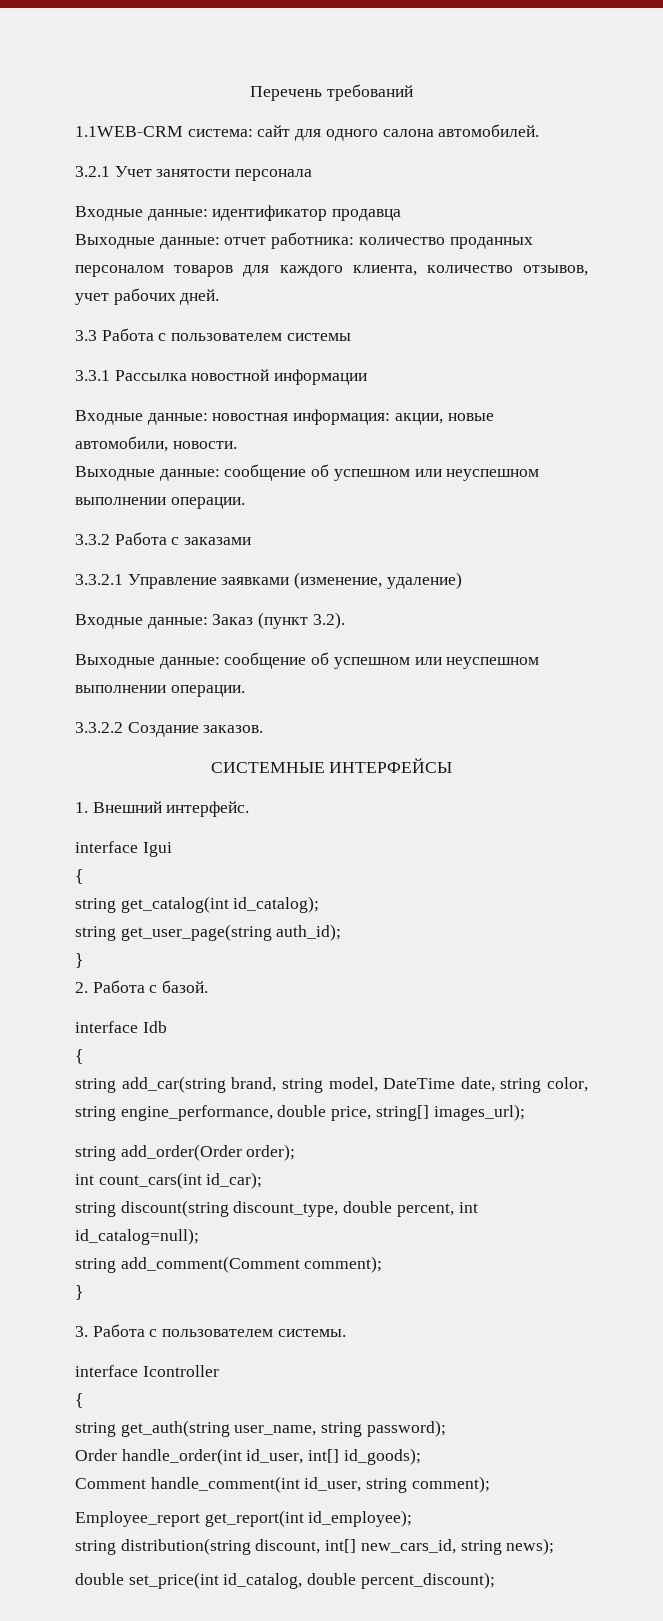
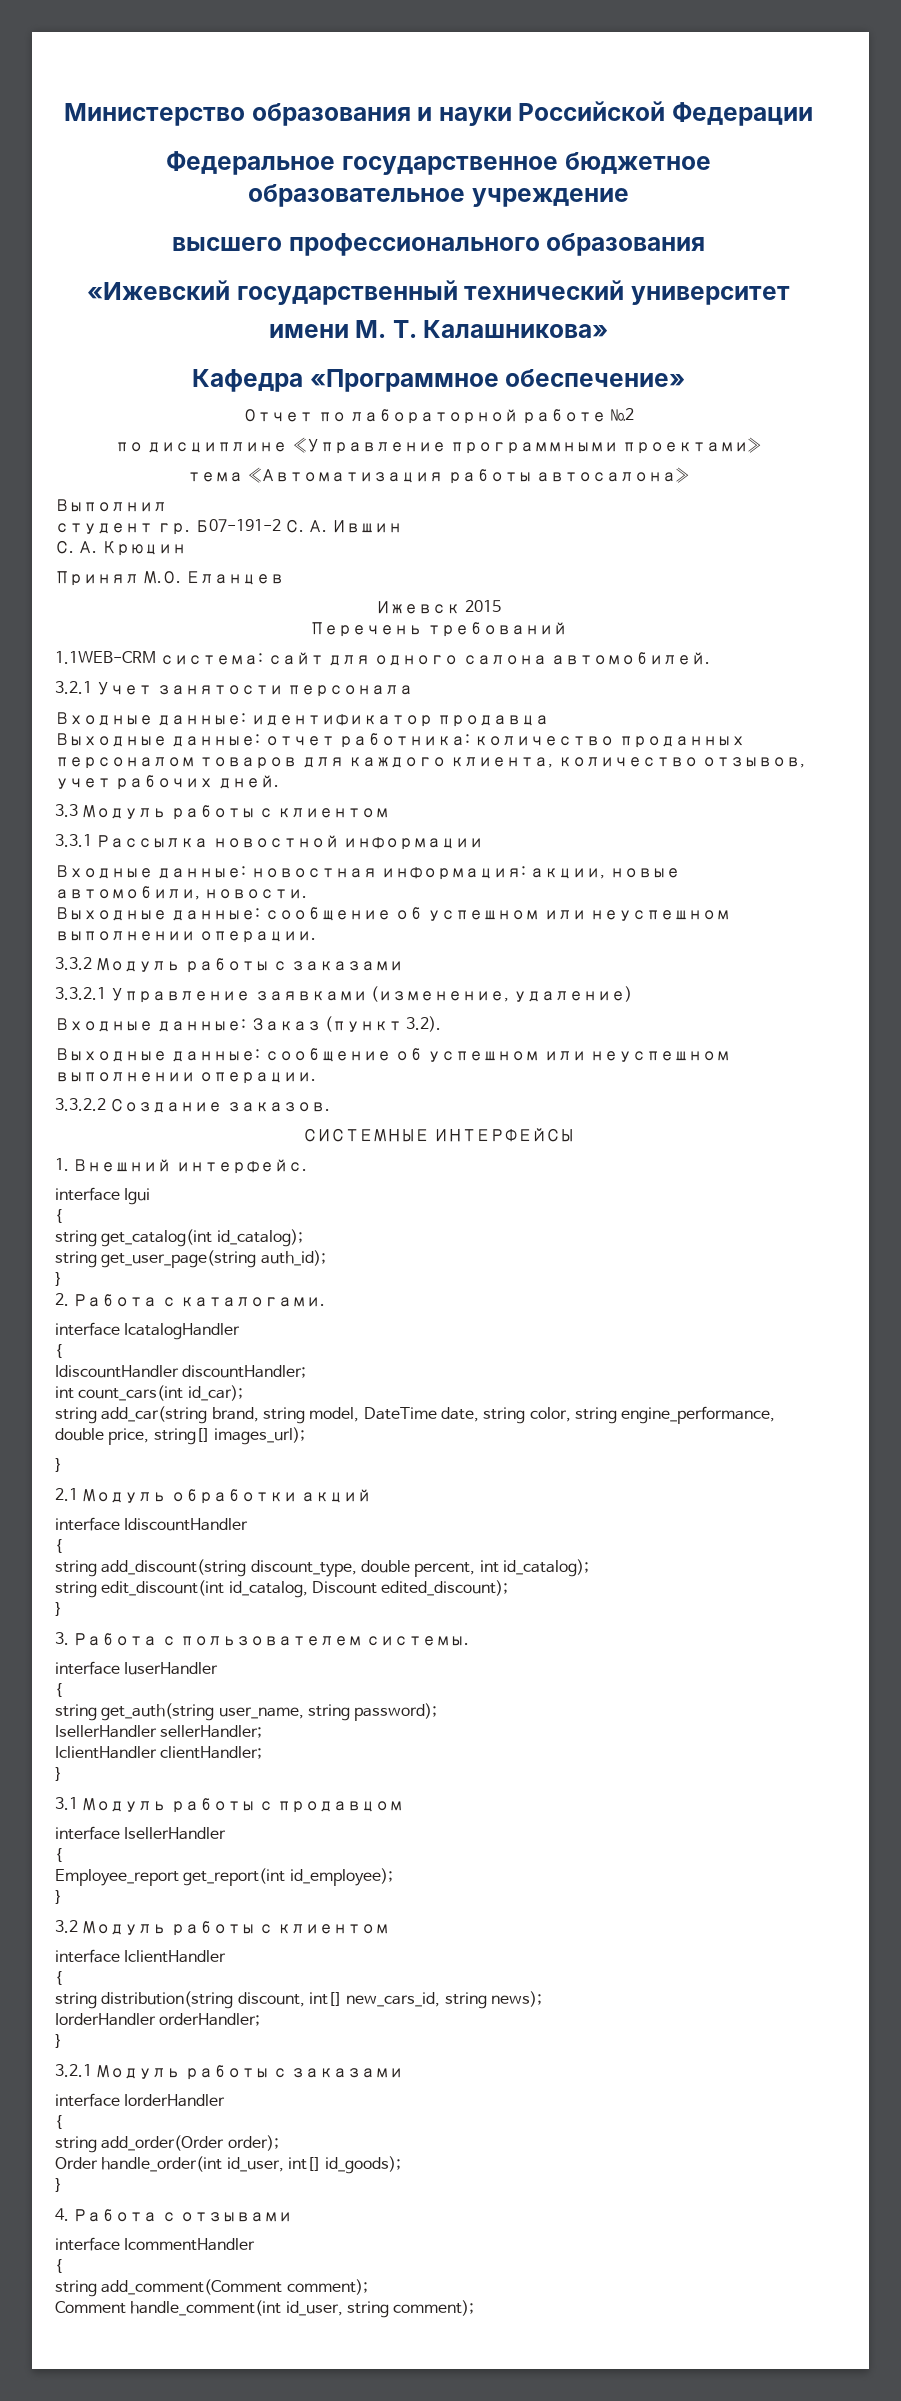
+ Министерство образования и науки Российской Федерации
+ Федеральное государственное бюджетное образовательное учреждение
+ высшего профессионального образования
+ «Ижевский государственный технический университет
+ имени М. Т. Калашникова»
+ Кафедра «Программное обеспечение»
+ Отчет по лабораторной работе №2
+ по дисциплине «Управление программными проектами»
+ тема «Автоматизация работы автосалона»
+ Выполнил
+ студент гр. Б07-191-2 С. А. Ившин
+ С. А. Крюцин
+ Принял М.О. Еланцев
+ Ижевск 2015
- 3.3 Работа с пользователем системы
+ 3.3 Модуль работы с клиентом
- 3.3.2 Работа с заказами
+ 3.3.2 Модуль работы с заказами
- 2. Работа с базой.
- interface Idb
+ 2. Работа с каталогами.
+ interface IcatalogHandler
  {
+ IdiscountHandler discountHandler;
+ int count_cars(int id_car);
  string add_car(string brand, string model, DateTime date, string color, string engine_performance, double price, string[] images_url);
- string add_order(Order order);
- int count_cars(int id_car);
- string discount(string discount_type, double percent, int id_catalog=null);
- string add_comment(Comment comment);
+ }
+ 2.1 Модуль обработки акций
+ interface IdiscountHandler
+ {
+ string add_discount(string discount_type, double percent, int id_catalog);
+ string edit_discount(int id_catalog, Discount edited_discount);
- interface Icontroller
+ interface IuserHandler
- Order handle_order(int id_user, int[] id_goods);
- Comment handle_comment(int id_user, string comment);
+ IsellerHandler sellerHandler;
+ IclientHandler clientHandler;
+ }
+ 3.1 Модуль работы с продавцом
+ interface IsellerHandler
+ {
  Employee_report get_report(int id_employee);
+ }
+ 3.2 Модуль работы с клиентом
+ interface IclientHandler
+ {
- double set_price(int id_catalog, double percent_discount);
+ IorderHandler orderHandler;
+ }
+ 3.2.1 Модуль работы с заказами
+ interface IorderHandler
+ {
+ string add_order(Order order);
+ Order handle_order(int id_user, int[] id_goods);
+ }
+ 4. Работа с отзывами
+ interface IcommentHandler
+ {
+ string add_comment(Comment comment);
+ Comment handle_comment(int id_user, string comment);

